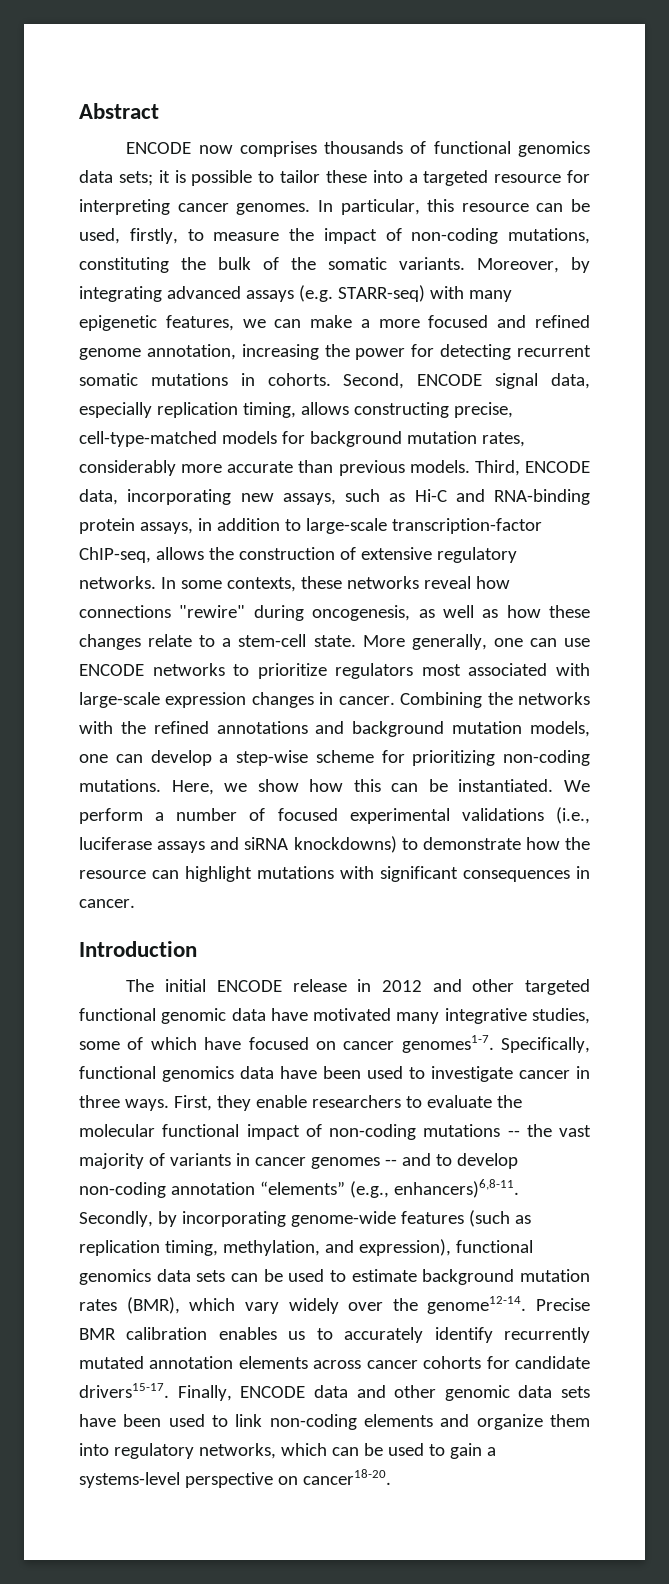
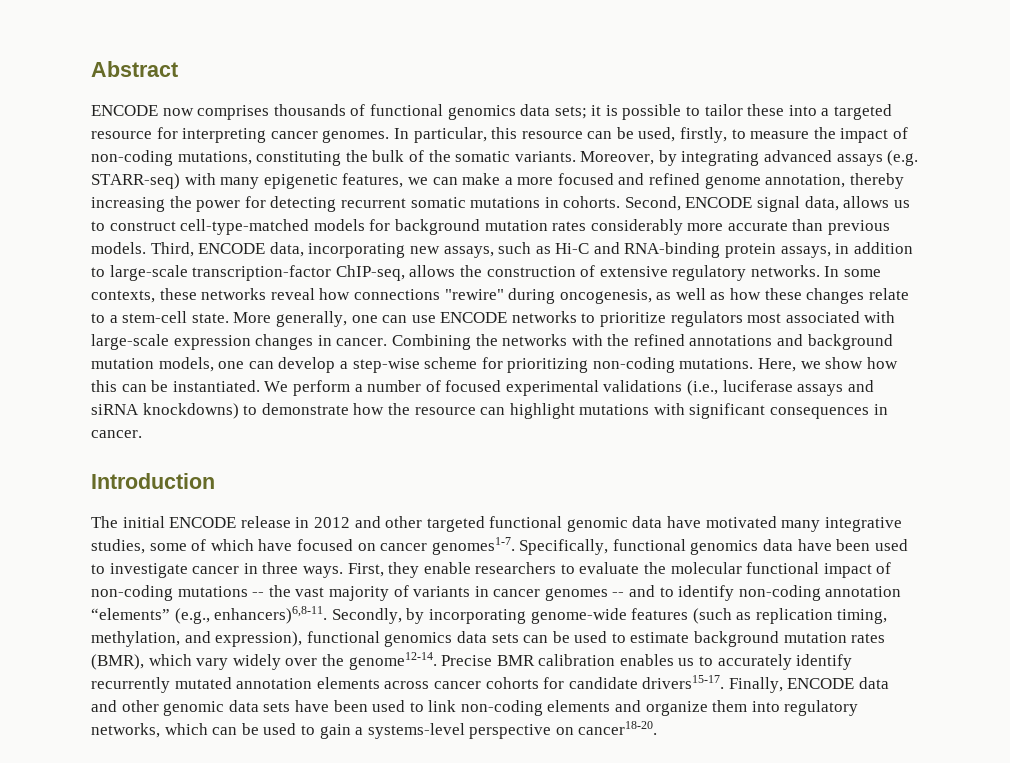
- Moreover, by integrating advanced assays (e.g. STARR-seq) with many epigenetic features, we can make a more focused and refined genome annotation, increasing the power for detecting recurrent somatic mutations in cohorts.
+ Moreover, by integrating advanced assays (e.g. STARR-seq) with many epigenetic features, we can make a more focused and refined genome annotation, thereby increasing the power for detecting recurrent somatic mutations in cohorts.
- Second, ENCODE signal data, especially replication timing, allows constructing precise, cell-type-matched models for background mutation rates, considerably more accurate than previous models.
+ Second, ENCODE signal data, allows us to construct cell-type-matched models for background mutation rates considerably more accurate than previous models.
- First, they enable researchers to evaluate the molecular functional impact of non-coding mutations -- the vast majority of variants in cancer genomes -- and to develop non-coding annotation “elements” (e.g., enhancers)6,8-11.
+ First, they enable researchers to evaluate the molecular functional impact of non-coding mutations -- the vast majority of variants in cancer genomes -- and to identify non-coding annotation “elements” (e.g., enhancers)6,8-11.

